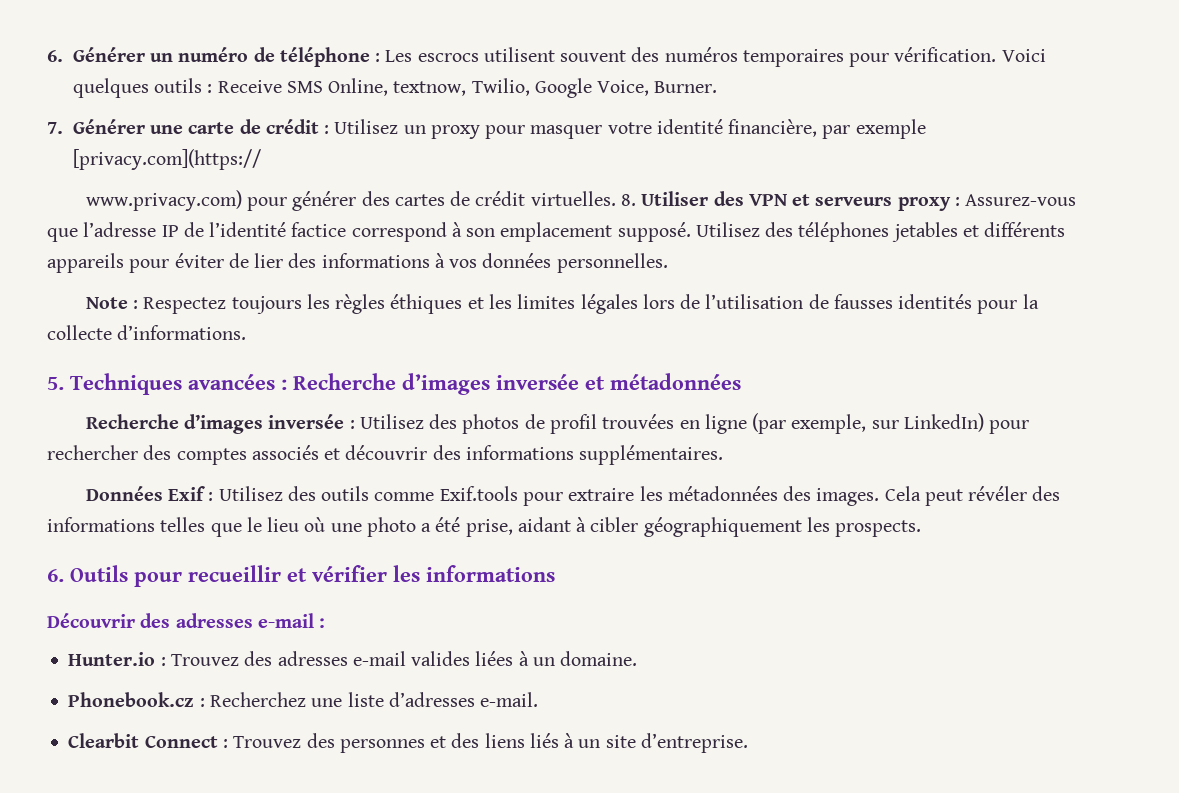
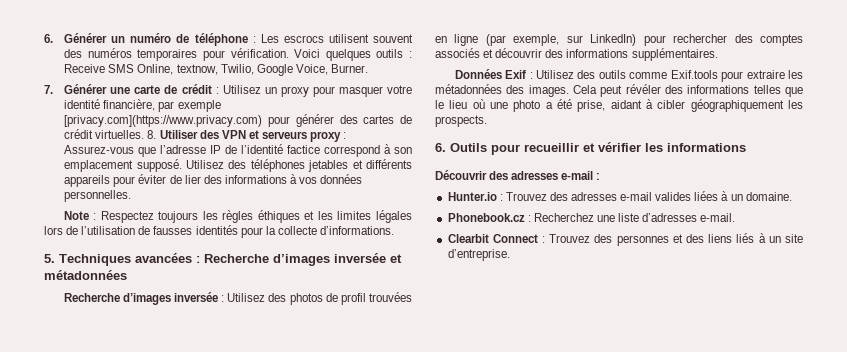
- 7. Générer une carte de crédit : Utilisez un proxy pour masquer votre identité financière, par exemple [privacy.com](https://
- www.privacy.com) pour générer des cartes de crédit virtuelles.
+ 7. Générer une carte de crédit : Utilisez un proxy pour masquer votre identité financière, par exemple [privacy.com](https://www.privacy.com) pour générer des cartes de crédit virtuelles.

